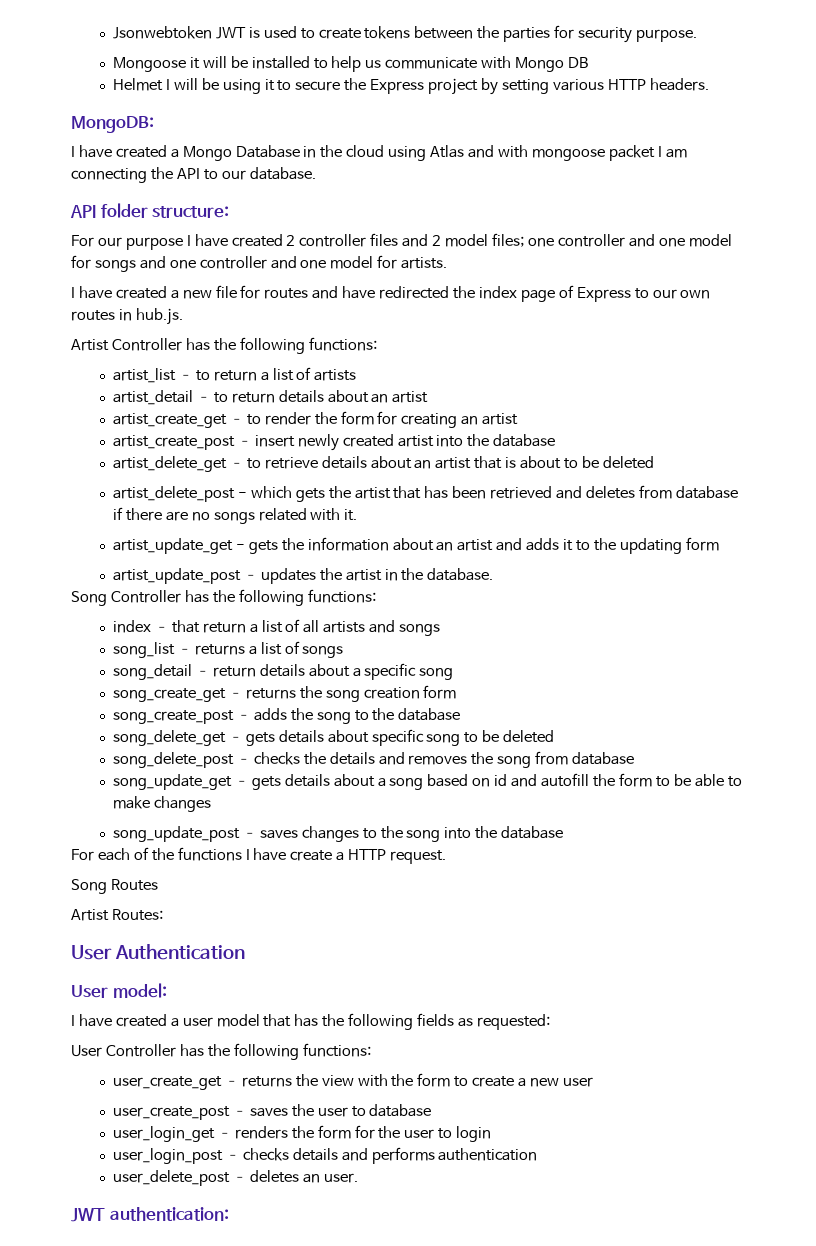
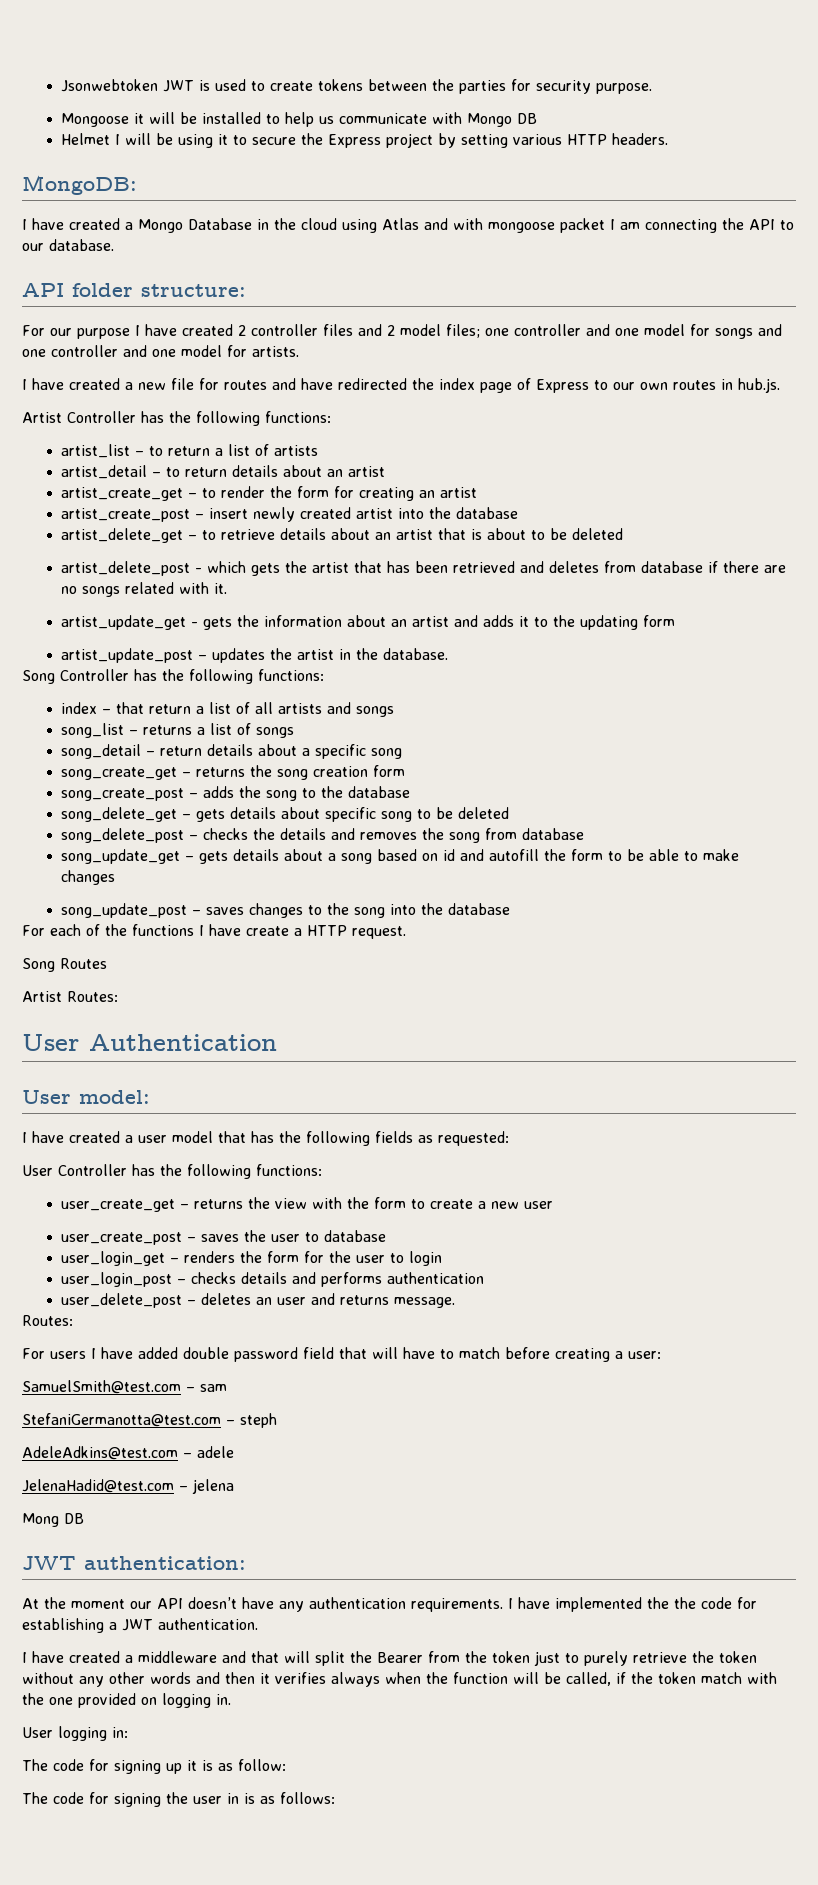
- user_delete_post – deletes an user.
+ user_delete_post – deletes an user and returns message.
+ Routes:
+ For users I have added double password field that will have to match before creating a user:
+ SamuelSmith@test.com – sam
+ StefaniGermanotta@test.com – steph
+ AdeleAdkins@test.com – adele
+ JelenaHadid@test.com – jelena
+ Mong DB
  JWT authentication:
+ At the moment our API doesn’t have any authentication requirements. I have implemented the the code for establishing a JWT authentication.
+ I have created a middleware and that will split the Bearer from the token just to purely retrieve the token without any other words and then it verifies always when the function will be called, if the token match with the one provided on logging in.
+ User logging in:
+ The code for signing up it is as follow:
+ The code for signing the user in is as follows:

